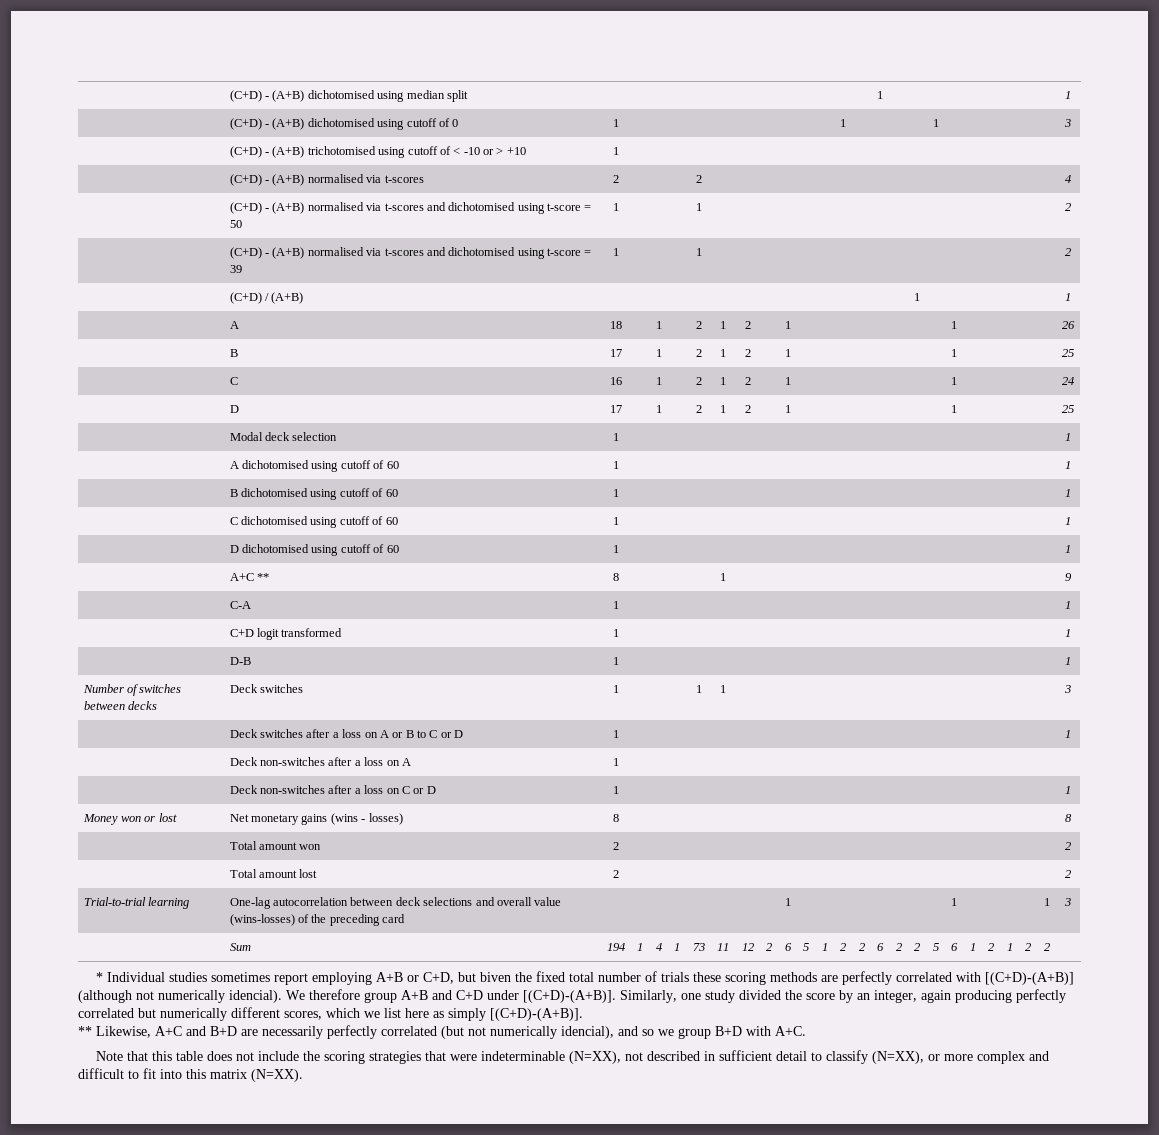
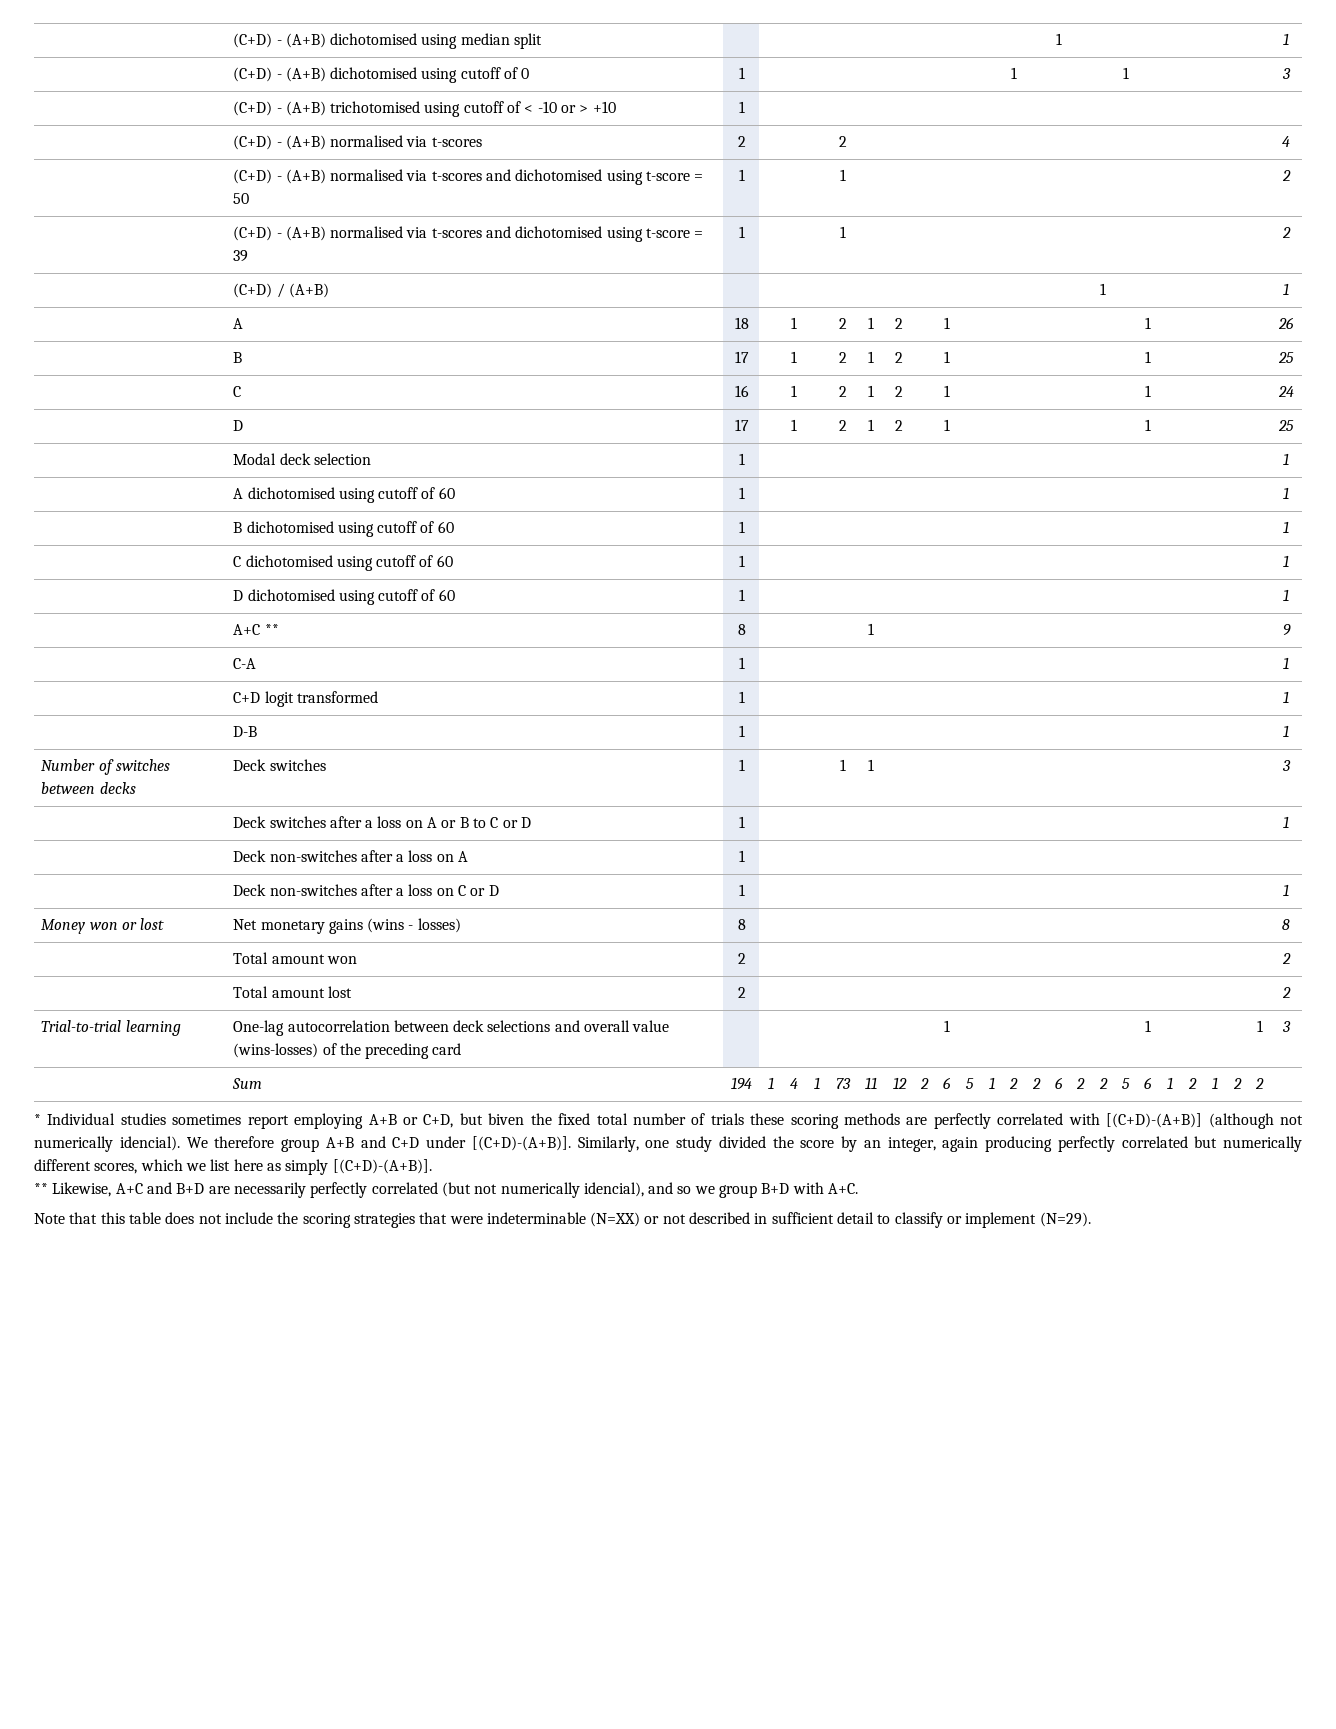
- Note that this table does not include the scoring strategies that were indeterminable (N=XX), not described in sufficient detail to classify (N=XX), or more complex and difficult to fit into this matrix (N=XX).
+ Note that this table does not include the scoring strategies that were indeterminable (N=XX) or not described in sufficient detail to classify or implement (N=29).

